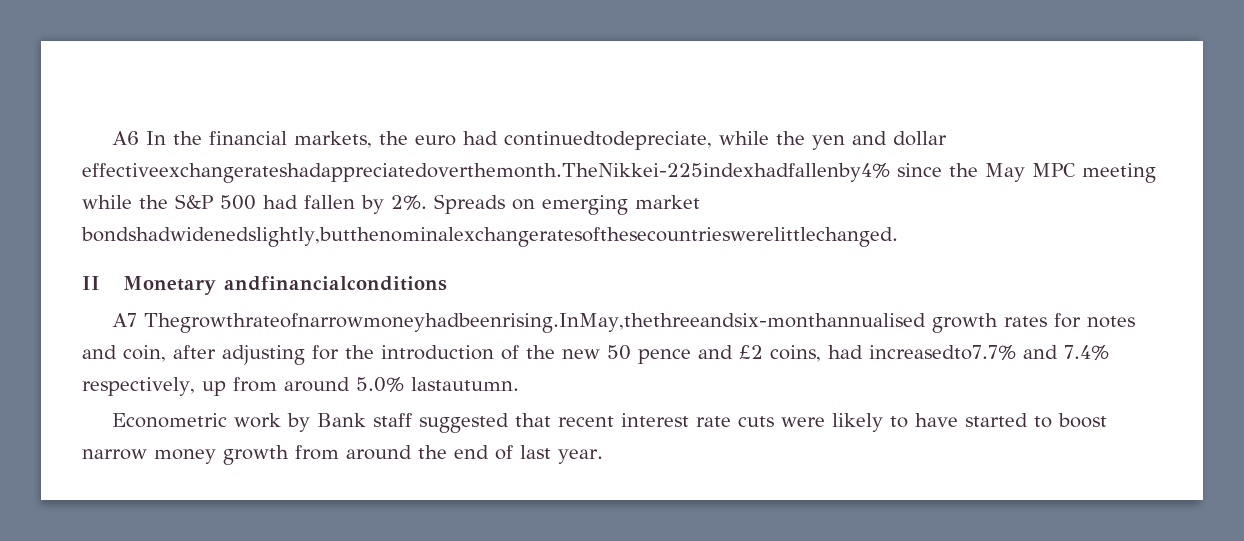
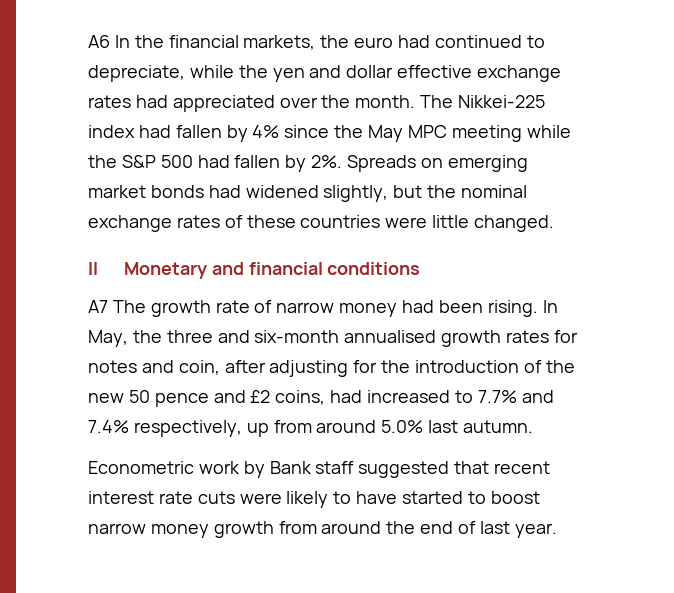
- A6 In the financial markets, the euro had continuedtodepreciate, while the yen and dollar effectiveexchangerateshadappreciatedoverthemonth.TheNikkei-225indexhadfallenby4% since the May MPC meeting while the S&P 500 had fallen by 2%.
+ A6 In the financial markets, the euro had continued to depreciate, while the yen and dollar effective exchange rates had appreciated over the month. The Nikkei-225 index had fallen by 4% since the May MPC meeting while the S&P 500 had fallen by 2%.
- Spreads on emerging market bondshadwidenedslightly,butthenominalexchangeratesofthesecountrieswerelittlechanged.
- II Monetary andfinancialconditions
- A7 Thegrowthrateofnarrowmoneyhadbeenrising.InMay,thethreeandsix-monthannualised growth rates for notes and coin, after adjusting for the introduction of the new 50 pence and £2 coins, had increasedto7.7% and 7.4% respectively, up from around 5.0% lastautumn.
+ Spreads on emerging market bonds had widened slightly, but the nominal exchange rates of these countries were little changed.
+ II Monetary and financial conditions
+ A7 The growth rate of narrow money had been rising. In May, the three and six-month annualised growth rates for notes and coin, after adjusting for the introduction of the new 50 pence and £2 coins, had increased to 7.7% and 7.4% respectively, up from around 5.0% last autumn.

